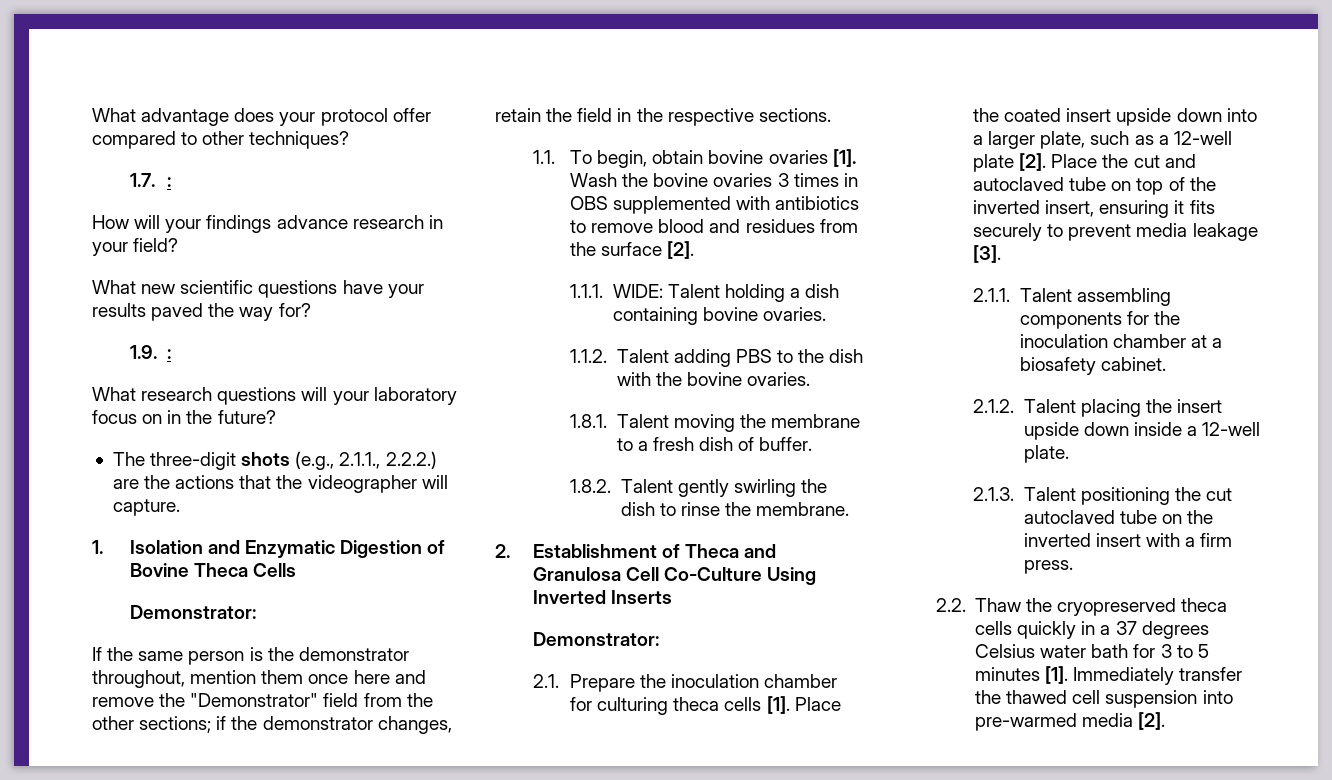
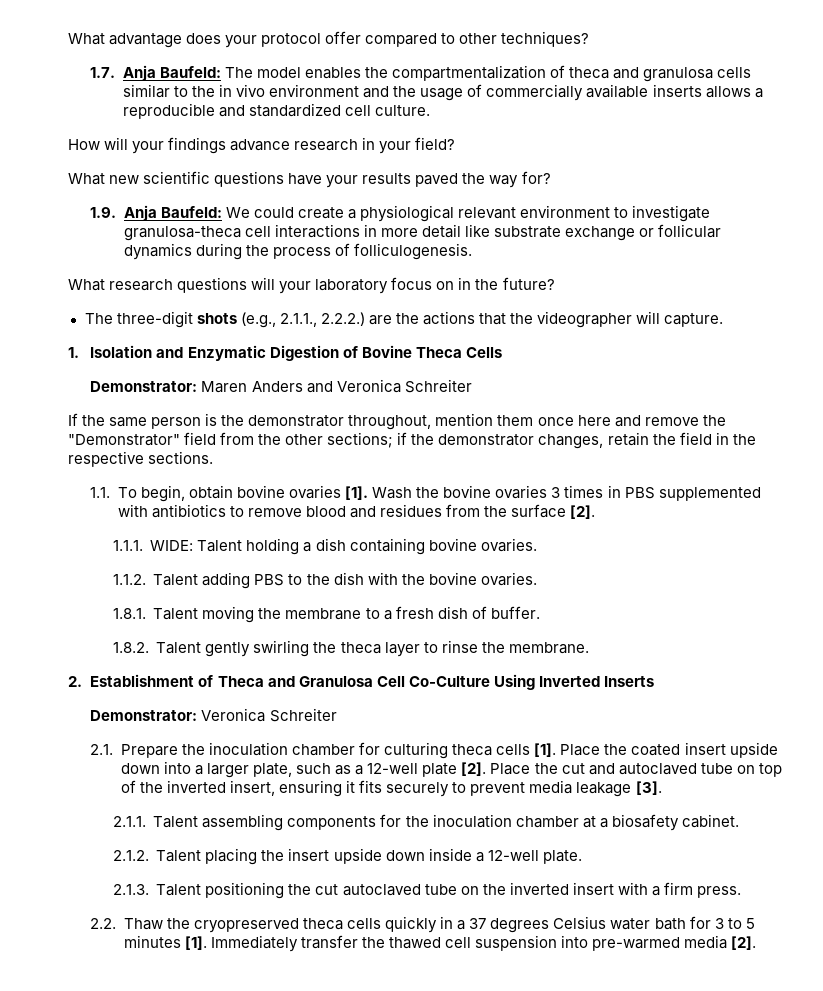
- 1.7. :
+ 1.7. Anja Baufeld: The model enables the compartmentalization of theca and granulosa cells similar to the in vivo environment and the usage of commercially available inserts allows a reproducible and standardized cell culture.
- 1.9. :
+ 1.9. Anja Baufeld: We could create a physiological relevant environment to investigate granulosa-theca cell interactions in more detail like substrate exchange or follicular dynamics during the process of folliculogenesis.
  1. Isolation and Enzymatic Digestion of Bovine Theca Cells
- Demonstrator:
+ Demonstrator: Maren Anders and Veronica Schreiter
- Wash the bovine ovaries 3 times in OBS supplemented with antibiotics to remove blood and residues from the surface [2].
+ Wash the bovine ovaries 3 times in PBS supplemented with antibiotics to remove blood and residues from the surface [2].
- 1.8.2. Talent gently swirling the dish to rinse the membrane.
+ 1.8.2. Talent gently swirling the theca layer to rinse the membrane.
  2. Establishment of Theca and Granulosa Cell Co-Culture Using Inverted Inserts
- Demonstrator:
+ Demonstrator: Veronica Schreiter

